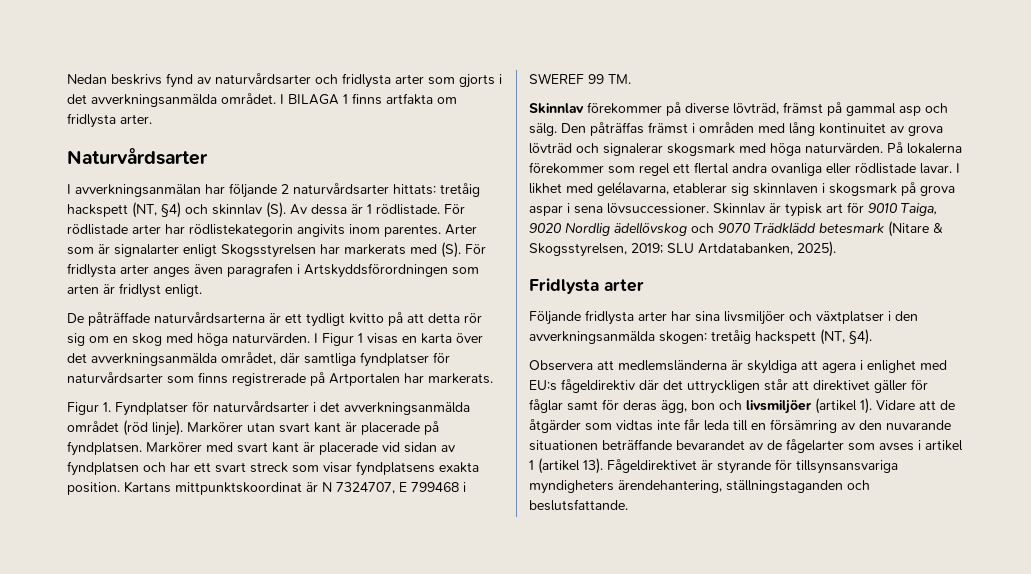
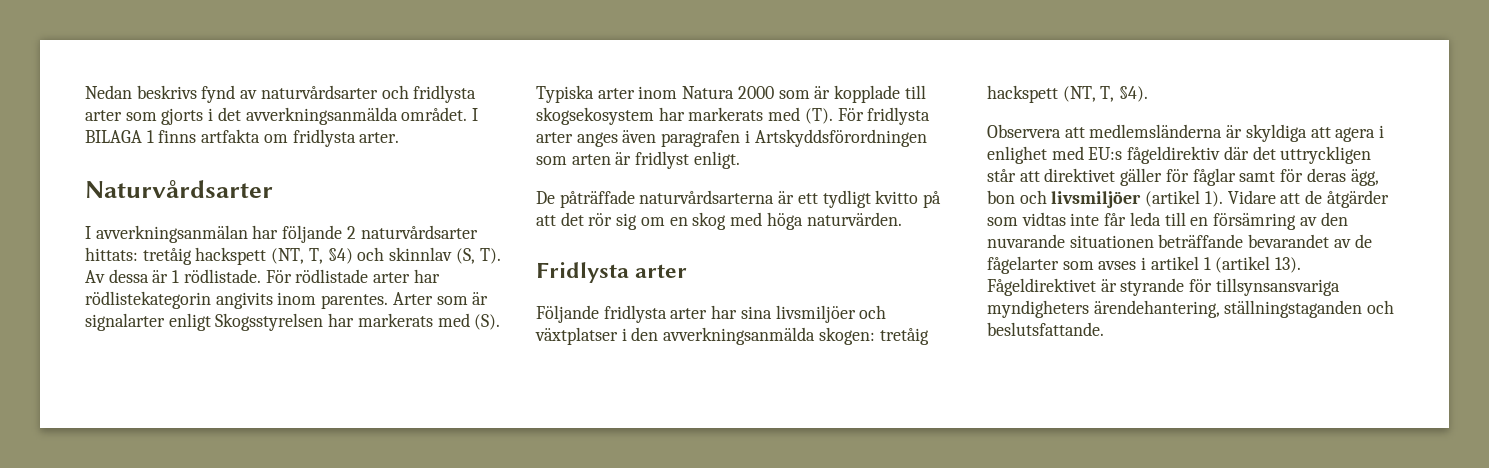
- I avverkningsanmälan har följande 2 naturvårdsarter hittats: tretåig hackspett (NT, §4) och skinnlav (S). Av dessa är 1 rödlistade.
+ I avverkningsanmälan har följande 2 naturvårdsarter hittats: tretåig hackspett (NT, T, §4) och skinnlav (S, T). Av dessa är 1 rödlistade.
- Arter som är signalarter enligt Skogsstyrelsen har markerats med (S). För fridlysta arter anges även paragrafen i Artskyddsförordningen som arten är fridlyst enligt.
+ Arter som är signalarter enligt Skogsstyrelsen har markerats med (S). Typiska arter inom Natura 2000 som är kopplade till skogsekosystem har markerats med (T). För fridlysta arter anges även paragrafen i Artskyddsförordningen som arten är fridlyst enligt.
- De påträffade naturvårdsarterna är ett tydligt kvitto på att detta rör sig om en skog med höga naturvärden. I Figur 1 visas en karta över det avverkningsanmälda området, där samtliga fyndplatser för naturvårdsarter som finns registrerade på Artportalen har markerats.
- Figur 1. Fyndplatser för naturvårdsarter i det avverkningsanmälda området (röd linje). Markörer utan svart kant är placerade på fyndplatsen. Markörer med svart kant är placerade vid sidan av fyndplatsen och har ett svart streck som visar fyndplatsens exakta position. Kartans mittpunktskoordinat är N 7324707, E 799468 i SWEREF 99 TM.
- Skinnlav förekommer på diverse lövträd, främst på gammal asp och sälg. Den påträffas främst i områden med lång kontinuitet av grova lövträd och signalerar skogsmark med höga naturvärden. På lokalerna förekommer som regel ett flertal andra ovanliga eller rödlistade lavar. I likhet med gelélavarna, etablerar sig skinnlaven i skogsmark på grova aspar i sena lövsuccessioner. Skinnlav är typisk art för 9010 Taiga, 9020 Nordlig ädellövskog och 9070 Trädklädd betesmark (Nitare & Skogsstyrelsen, 2019; SLU Artdatabanken, 2025).
+ De påträffade naturvårdsarterna är ett tydligt kvitto på att det rör sig om en skog med höga naturvärden.
- Följande fridlysta arter har sina livsmiljöer och växtplatser i den avverkningsanmälda skogen: tretåig hackspett (NT, §4).
+ Följande fridlysta arter har sina livsmiljöer och växtplatser i den avverkningsanmälda skogen: tretåig hackspett (NT, T, §4).

